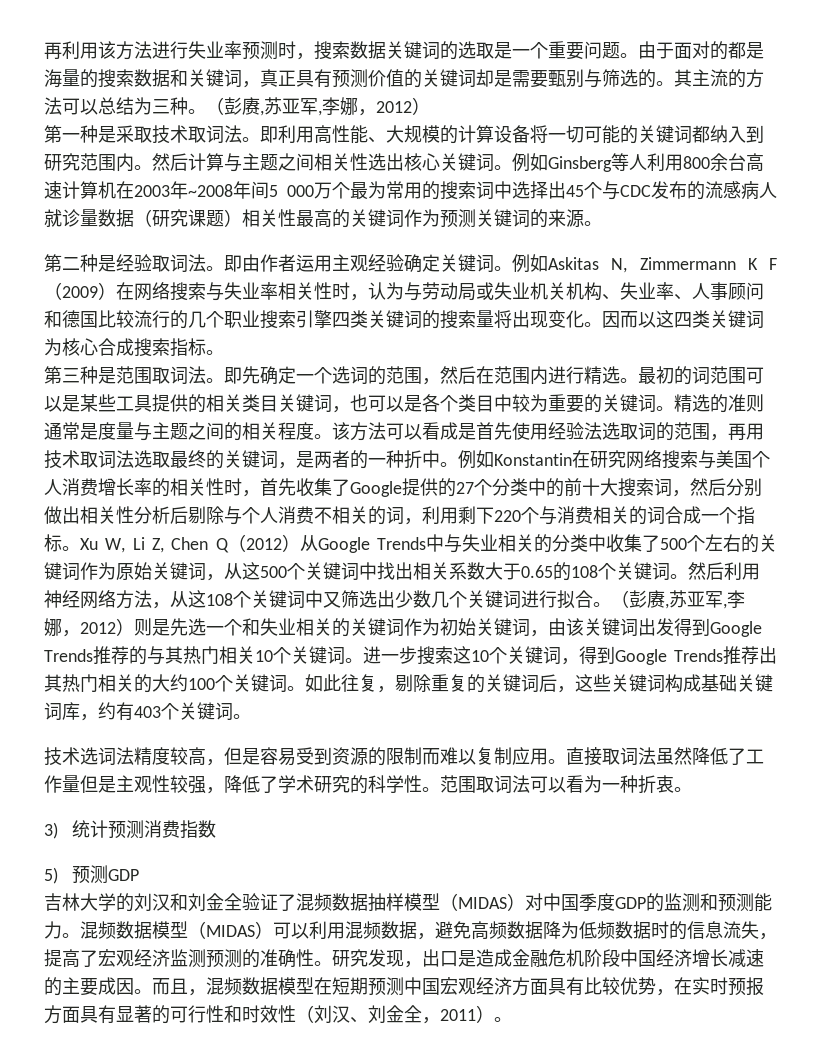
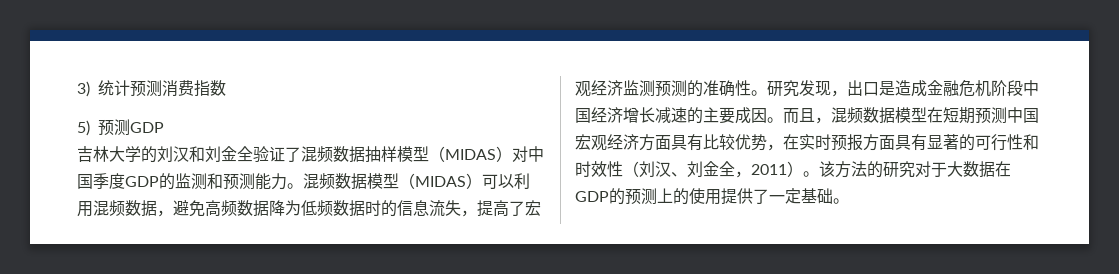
- 再利用该方法进行失业率预测时，搜索数据关键词的选取是一个重要问题。由于面对的都是海量的搜索数据和关键词，真正具有预测价值的关键词却是需要甄别与筛选的。其主流的方法可以总结为三种。（彭赓,苏亚军,李娜，2012）
- 第一种是采取技术取词法。即利用高性能、大规模的计算设备将一切可能的关键词都纳入到研究范围内。然后计算与主题之间相关性选出核心关键词。例如Ginsberg等人利用800余台高速计算机在2003年~2008年间5 000万个最为常用的搜索词中选择出45个与CDC发布的流感病人就诊量数据（研究课题）相关性最高的关键词作为预测关键词的来源。
- 第二种是经验取词法。即由作者运用主观经验确定关键词。例如Askitas N, Zimmermann K F（2009）在网络搜索与失业率相关性时，认为与劳动局或失业机关机构、失业率、人事顾问和德国比较流行的几个职业搜索引擎四类关键词的搜索量将出现变化。因而以这四类关键词为核心合成搜索指标。
- 第三种是范围取词法。即先确定一个选词的范围，然后在范围内进行精选。最初的词范围可以是某些工具提供的相关类目关键词，也可以是各个类目中较为重要的关键词。精选的准则通常是度量与主题之间的相关程度。该方法可以看成是首先使用经验法选取词的范围，再用技术取词法选取最终的关键词，是两者的一种折中。例如Konstantin在研究网络搜索与美国个人消费增长率的相关性时，首先收集了Google提供的27个分类中的前十大搜索词，然后分别做出相关性分析后剔除与个人消费不相关的词，利用剩下220个与消费相关的词合成一个指标。Xu W, Li Z, Chen Q（2012）从Google Trends中与失业相关的分类中收集了500个左右的关键词作为原始关键词，从这500个关键词中找出相关系数大于0.65的108个关键词。然后利用神经网络方法，从这108个关键词中又筛选出少数几个关键词进行拟合。（彭赓,苏亚军,李娜，2012）则是先选一个和失业相关的关键词作为初始关键词，由该关键词出发得到Google Trends推荐的与其热门相关10个关键词。进一步搜索这10个关键词，得到Google Trends推荐出其热门相关的大约100个关键词。如此往复，剔除重复的关键词后，这些关键词构成基础关键词库，约有403个关键词。
- 技术选词法精度较高，但是容易受到资源的限制而难以复制应用。直接取词法虽然降低了工作量但是主观性较强，降低了学术研究的科学性。范围取词法可以看为一种折衷。
+ 该方法的研究对于大数据在GDP的预测上的使用提供了一定基础。

